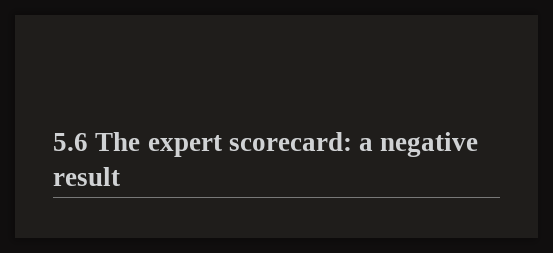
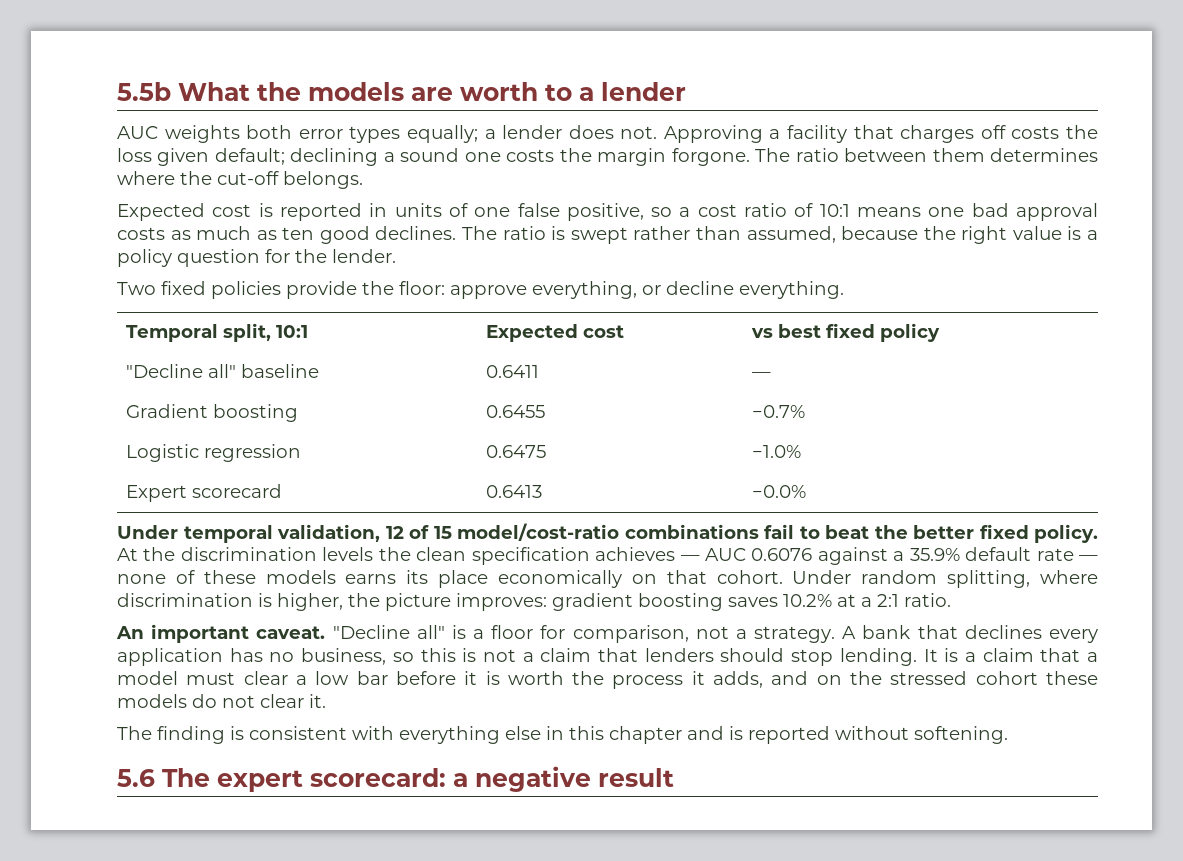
+ 5.5b What the models are worth to a lender
+ AUC weights both error types equally; a lender does not. Approving a facility that charges off costs the loss given default; declining a sound one costs the margin forgone. The ratio between them determines where the cut-off belongs.
+ Expected cost is reported in units of one false positive, so a cost ratio of 10:1 means one bad approval costs as much as ten good declines. The ratio is swept rather than assumed, because the right value is a policy question for the lender.
+ Two fixed policies provide the floor: approve everything, or decline everything.
+ Temporal split, 10:1 | Expected cost | vs best fixed policy
+ "Decline all" baseline | 0.6411 | —
+ Gradient boosting | 0.6455 | −0.7%
+ Logistic regression | 0.6475 | −1.0%
+ Expert scorecard | 0.6413 | −0.0%
+ Under temporal validation, 12 of 15 model/cost-ratio combinations fail to beat the better fixed policy. At the discrimination levels the clean specification achieves — AUC 0.6076 against a 35.9% default rate — none of these models earns its place economically on that cohort. Under random splitting, where discrimination is higher, the picture improves: gradient boosting saves 10.2% at a 2:1 ratio.
+ An important caveat. "Decline all" is a floor for comparison, not a strategy. A bank that declines every application has no business, so this is not a claim that lenders should stop lending. It is a claim that a model must clear a low bar before it is worth the process it adds, and on the stressed cohort these models do not clear it.
+ The finding is consistent with everything else in this chapter and is reported without softening.

